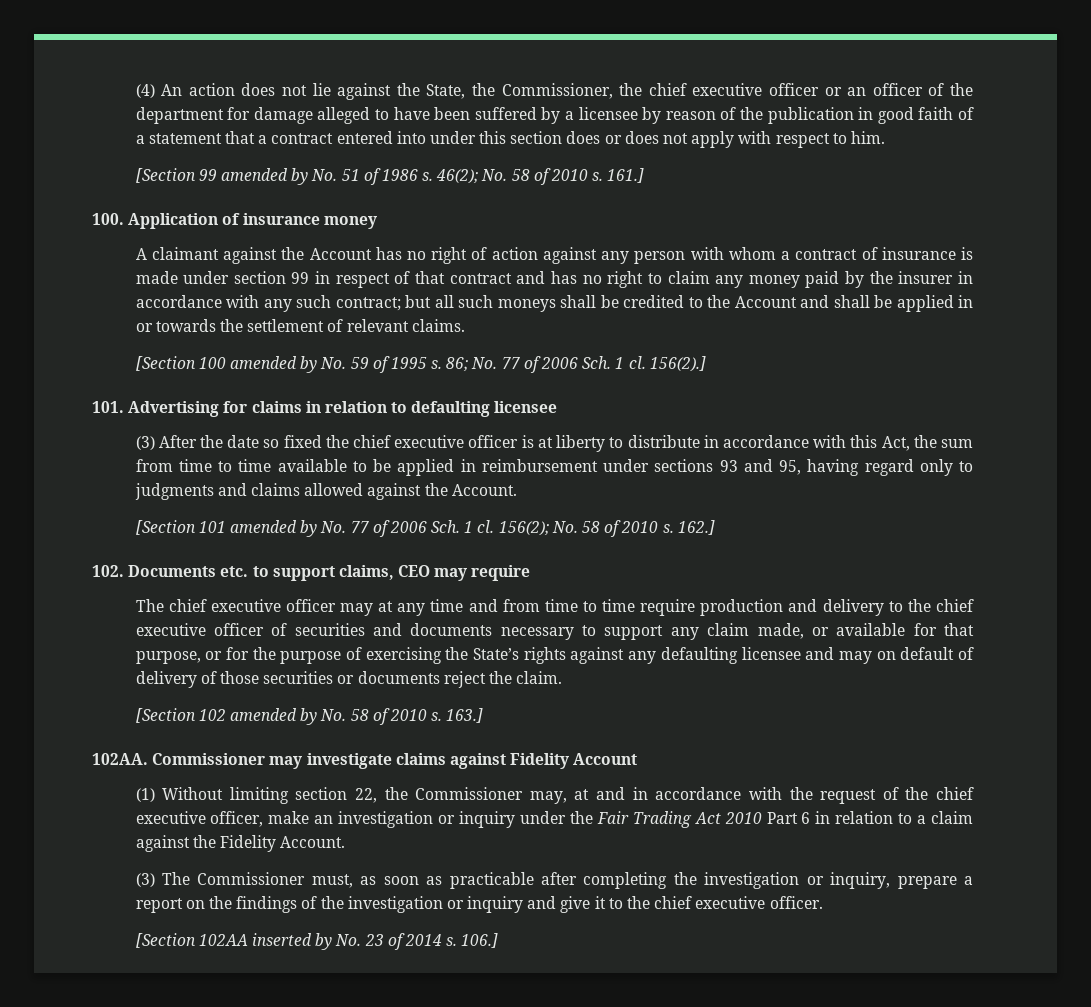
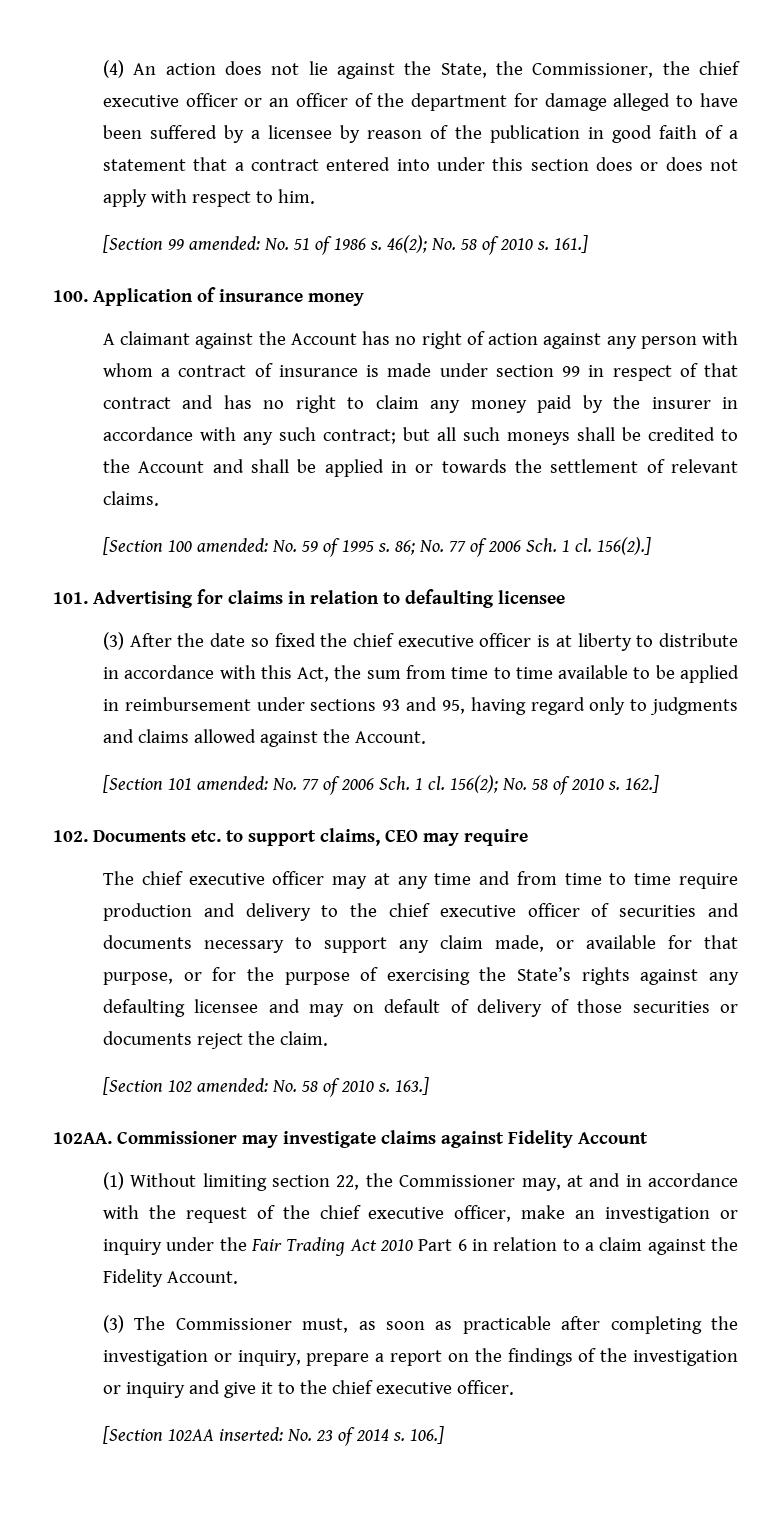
- [Section 99 amended by No. 51 of 1986 s.
+ [Section 99 amended: No. 51 of 1986 s.
- [Section 100 amended by No. 59 of 1995 s.
+ [Section 100 amended: No. 59 of 1995 s.
- [Section 101 amended by No. 77 of 2006 Sch. 1 cl.
+ [Section 101 amended: No. 77 of 2006 Sch. 1 cl.
- [Section 102 amended by No. 58 of 2010 s.
+ [Section 102 amended: No. 58 of 2010 s.
- [Section 102AA inserted by No. 23 of 2014 s.
+ [Section 102AA inserted: No. 23 of 2014 s.

